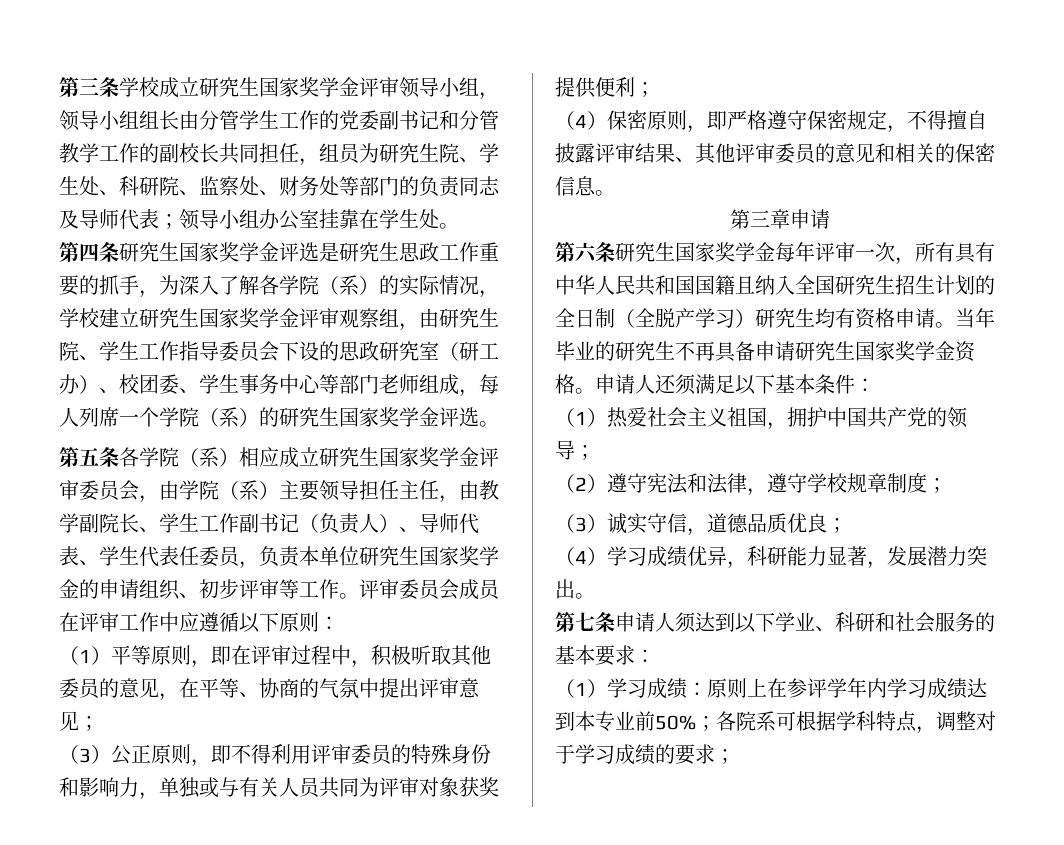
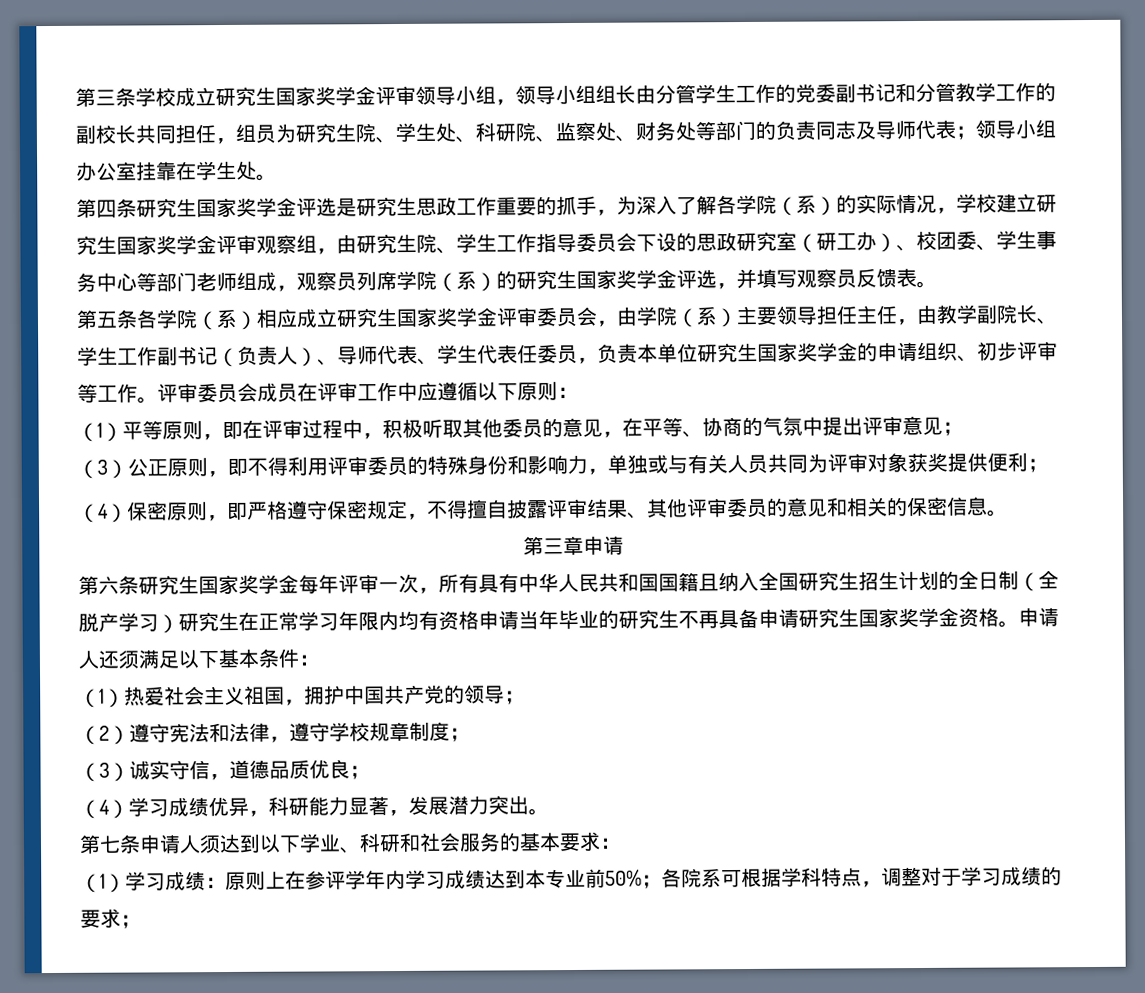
- 第四条研究生国家奖学金评选是研究生思政工作重要的抓手，为深入了解各学院（系）的实际情况，学校建立研究生国家奖学金评审观察组，由研究生院、学生工作指导委员会下设的思政研究室（研工办）、校团委、学生事务中心等部门老师组成，每人列席一个学院（系）的研究生国家奖学金评选。
+ 第四条研究生国家奖学金评选是研究生思政工作重要的抓手，为深入了解各学院（系）的实际情况，学校建立研究生国家奖学金评审观察组，由研究生院、学生工作指导委员会下设的思政研究室（研工办）、校团委、学生事务中心等部门老师组成，观察员列席学院（系）的研究生国家奖学金评选，并填写观察员反馈表。
- 第六条研究生国家奖学金每年评审一次，所有具有中华人民共和国国籍且纳入全国研究生招生计划的全日制（全脱产学习）研究生均有资格申请。当年毕业的研究生不再具备申请研究生国家奖学金资格。
+ 第六条研究生国家奖学金每年评审一次，所有具有中华人民共和国国籍且纳入全国研究生招生计划的全日制（全脱产学习）研究生在正常学习年限内均有资格申请当年毕业的研究生不再具备申请研究生国家奖学金资格。

